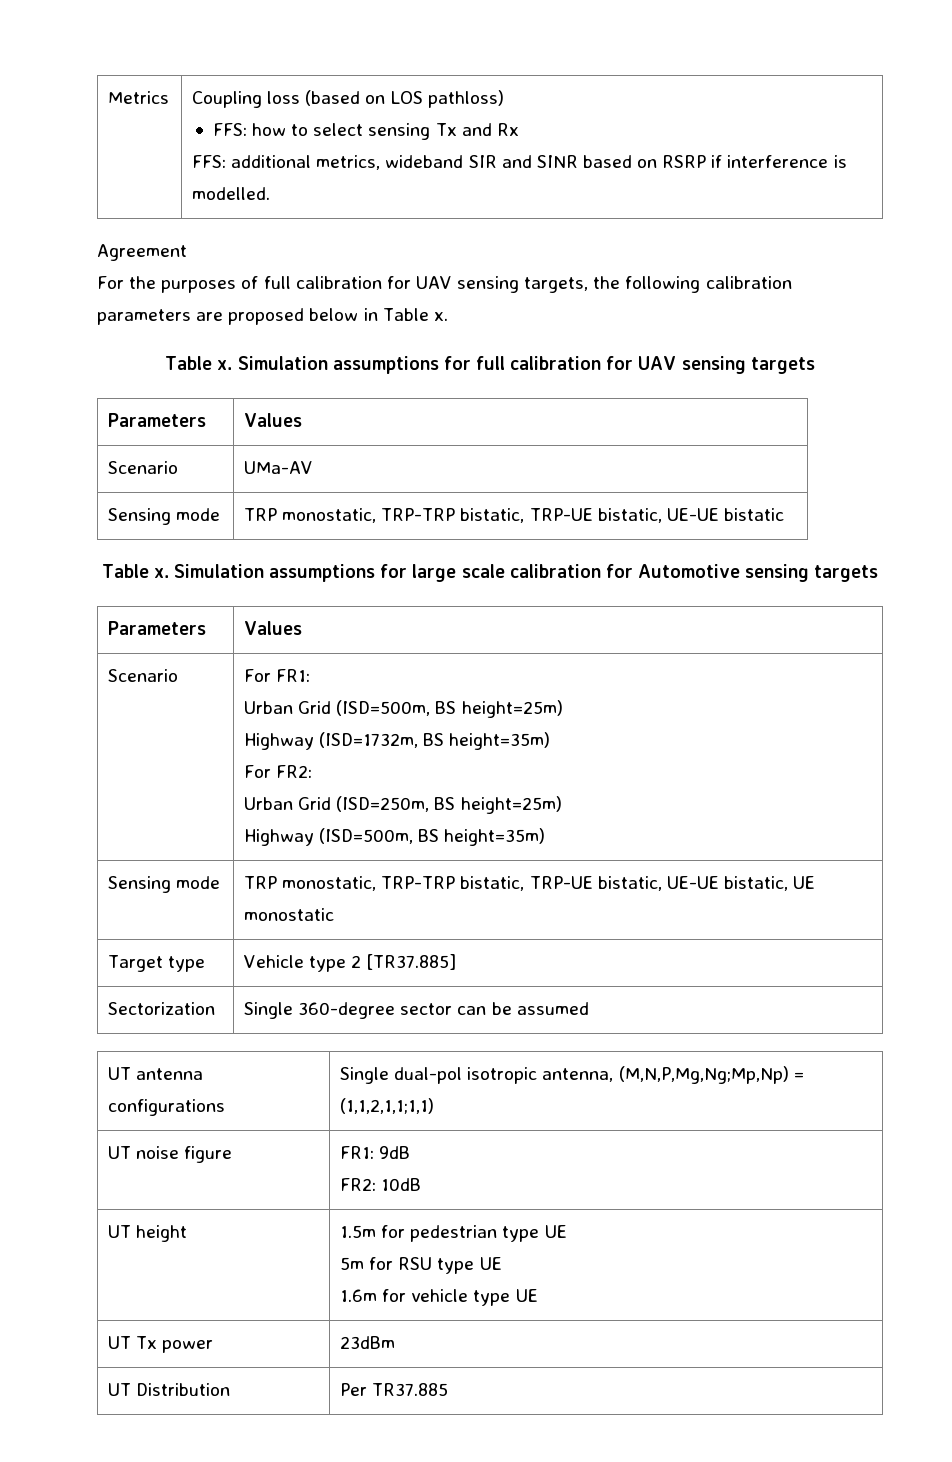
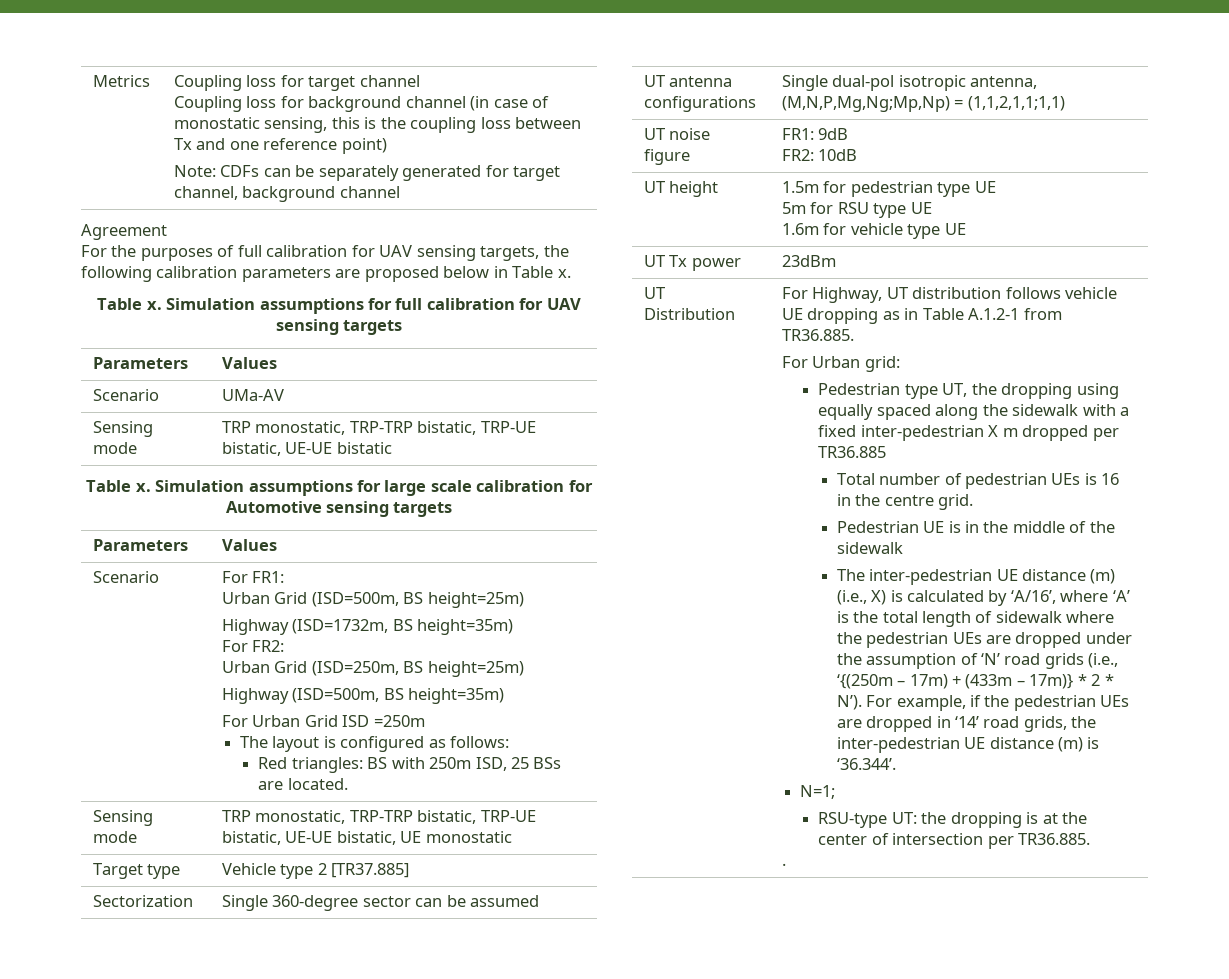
- Metrics | Coupling loss (based on LOS pathloss)
- FFS: how to select sensing Tx and Rx
- FFS: additional metrics, wideband SIR and SINR based on RSRP if interference is modelled.
+ Metrics | Coupling loss for target channel
+ Coupling loss for background channel (in case of monostatic sensing, this is the coupling loss between Tx and one reference point)
+ Note: CDFs can be separately generated for target channel, background channel
+ For Urban Grid ISD =250m
+ The layout is configured as follows:
+ Red triangles: BS with 250m ISD, 25 BSs are located.
- Per TR37.885
+ For Highway, UT distribution follows vehicle UE dropping as in Table A.1.2-1 from TR36.885.
+ For Urban grid:
+ Pedestrian type UT, the dropping using equally spaced along the sidewalk with a fixed inter-pedestrian X m dropped per TR36.885
+ Total number of pedestrian UEs is 16 in the centre grid.
+ Pedestrian UE is in the middle of the sidewalk
+ The inter-pedestrian UE distance (m) (i.e., X) is calculated by ‘A/16’, where ‘A’ is the total length of sidewalk where the pedestrian UEs are dropped under the assumption of ‘N’ road grids (i.e., ‘{(250m – 17m) + (433m – 17m)} * 2 * N’). For example, if the pedestrian UEs are dropped in ‘14’ road grids, the inter-pedestrian UE distance (m) is ‘36.344’.
+ N=1;
+ RSU-type UT: the dropping is at the center of intersection per TR36.885.
+ .

